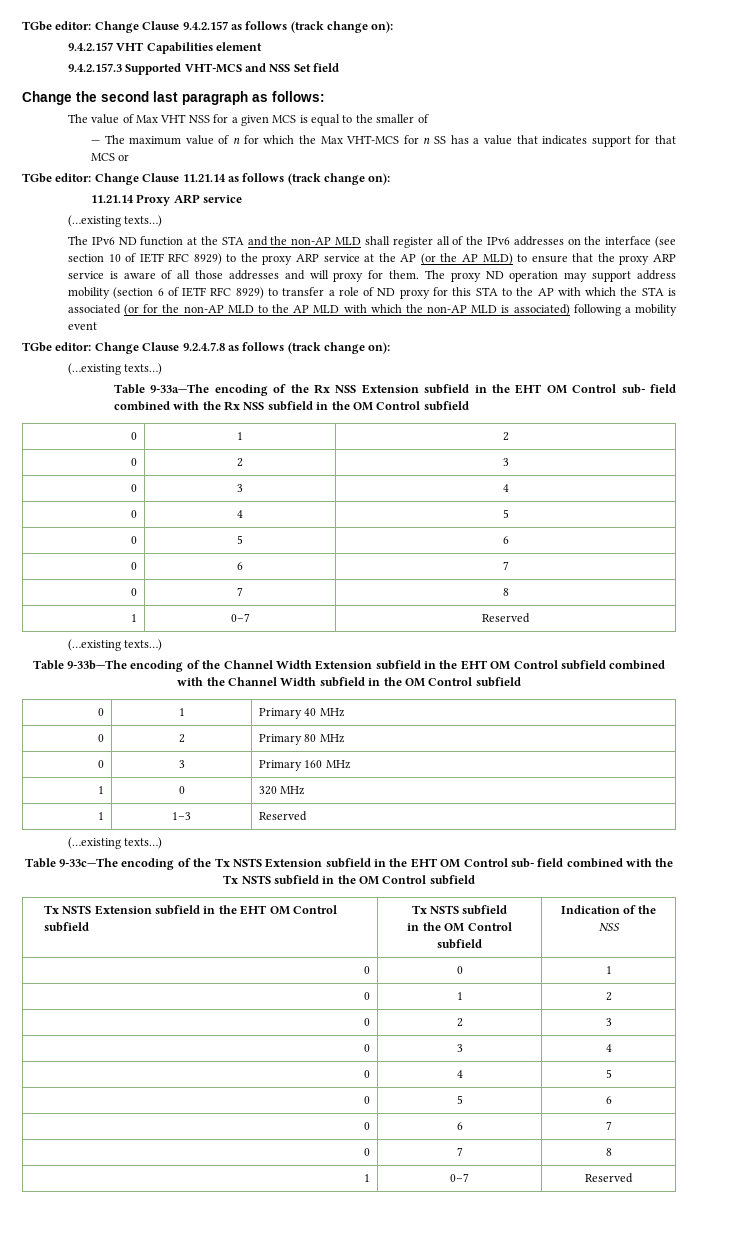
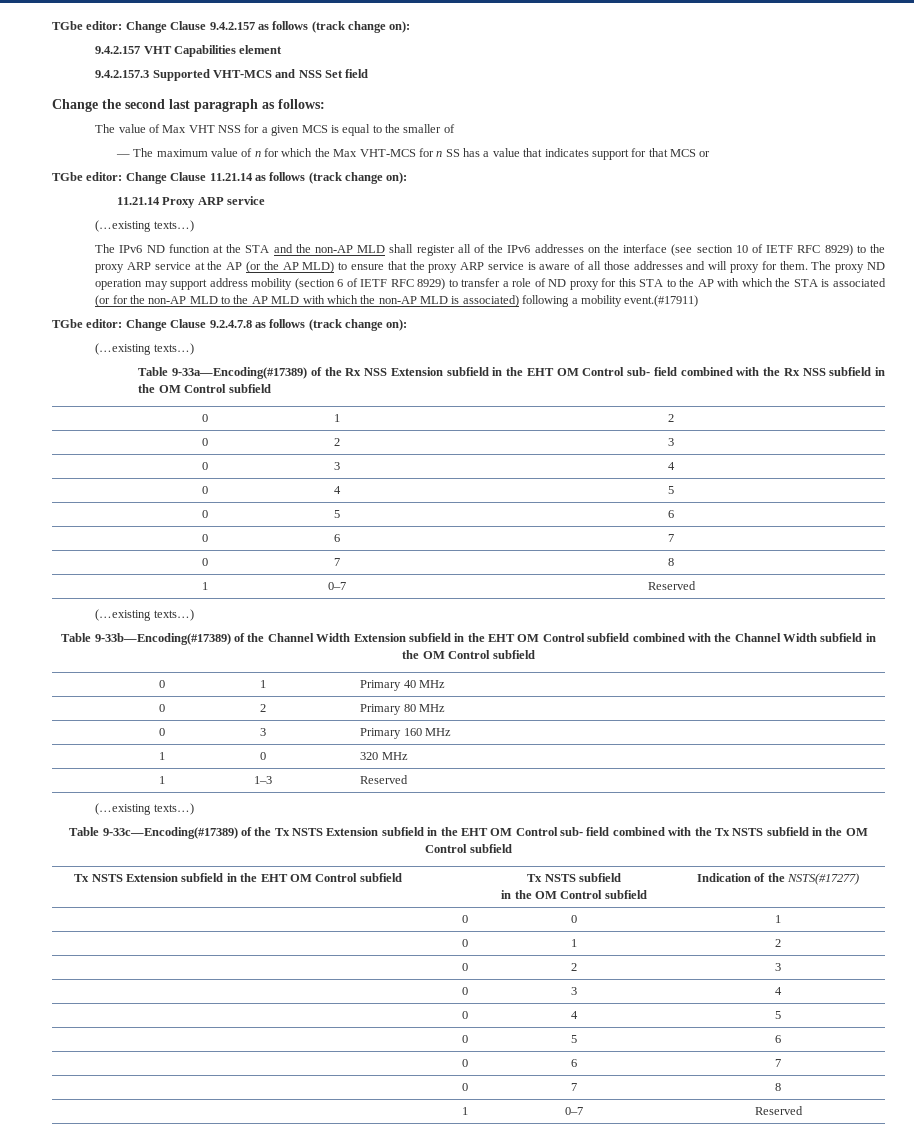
- The proxy ND operation may support address mobility (section 6 of IETF RFC 8929) to transfer a role of ND proxy for this STA to the AP with which the STA is associated (or for the non-AP MLD to the AP MLD with which the non-AP MLD is associated) following a mobility event
+ The proxy ND operation may support address mobility (section 6 of IETF RFC 8929) to transfer a role of ND proxy for this STA to the AP with which the STA is associated (or for the non-AP MLD to the AP MLD with which the non-AP MLD is associated) following a mobility event.(#17911)
- Table 9-33a—The encoding of the Rx NSS Extension subfield in the EHT OM Control sub- field combined with the Rx NSS subfield in the OM Control subfield
+ Table 9-33a—Encoding(#17389) of the Rx NSS Extension subfield in the EHT OM Control sub- field combined with the Rx NSS subfield in the OM Control subfield
- Table 9-33b—The encoding of the Channel Width Extension subfield in the EHT OM Control subfield combined with the Channel Width subfield in the OM Control subfield
+ Table 9-33b—Encoding(#17389) of the Channel Width Extension subfield in the EHT OM Control subfield combined with the Channel Width subfield in the OM Control subfield
- Table 9-33c—The encoding of the Tx NSTS Extension subfield in the EHT OM Control sub- field combined with the Tx NSTS subfield in the OM Control subfield
+ Table 9-33c—Encoding(#17389) of the Tx NSTS Extension subfield in the EHT OM Control sub- field combined with the Tx NSTS subfield in the OM Control subfield
  Tx NSTS Extension subfield in the EHT OM Control subfield | Tx NSTS subfield
- in the OM Control subfield | Indication of the NSS
+ in the OM Control subfield | Indication of the NSTS(#17277)

